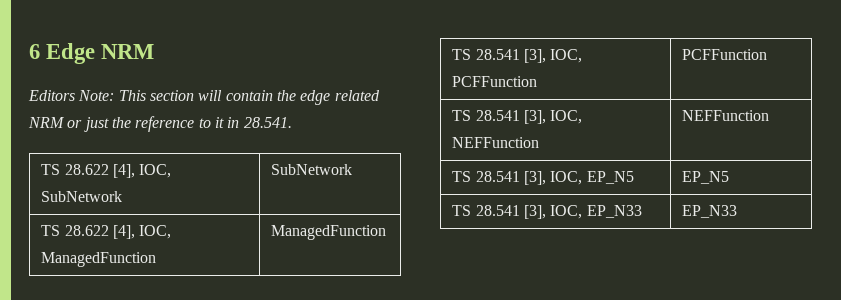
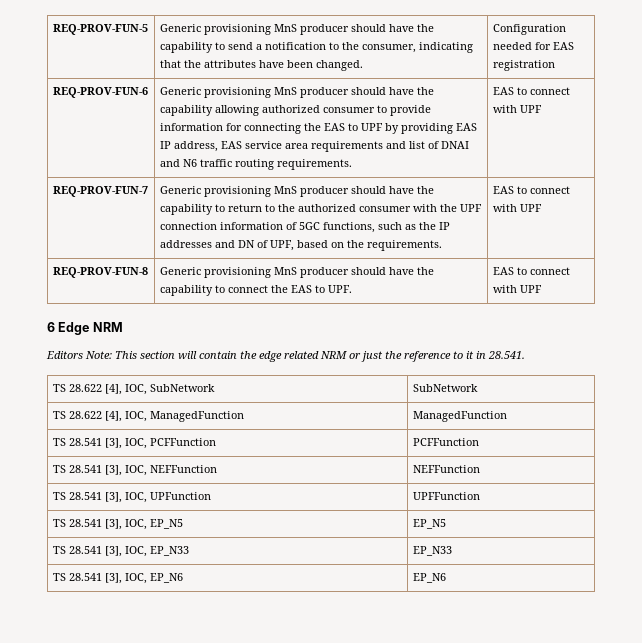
+ REQ-PROV-FUN-5 | Generic provisioning MnS producer should have the capability to send a notification to the consumer, indicating that the attributes have been changed. | Configuration needed for EAS registration
+ REQ-PROV-FUN-6 | Generic provisioning MnS producer should have the capability allowing authorized consumer to provide information for connecting the EAS to UPF by providing EAS IP address, EAS service area requirements and list of DNAI and N6 traffic routing requirements. | EAS to connect with UPF
+ REQ-PROV-FUN-7 | Generic provisioning MnS producer should have the capability to return to the authorized consumer with the UPF connection information of 5GC functions, such as the IP addresses and DN of UPF, based on the requirements. | EAS to connect with UPF
+ REQ-PROV-FUN-8 | Generic provisioning MnS producer should have the capability to connect the EAS to UPF. | EAS to connect with UPF
+ TS 28.541 [3], IOC, UPFunction | UPFFunction
+ TS 28.541 [3], IOC, EP_N6 | EP_N6

